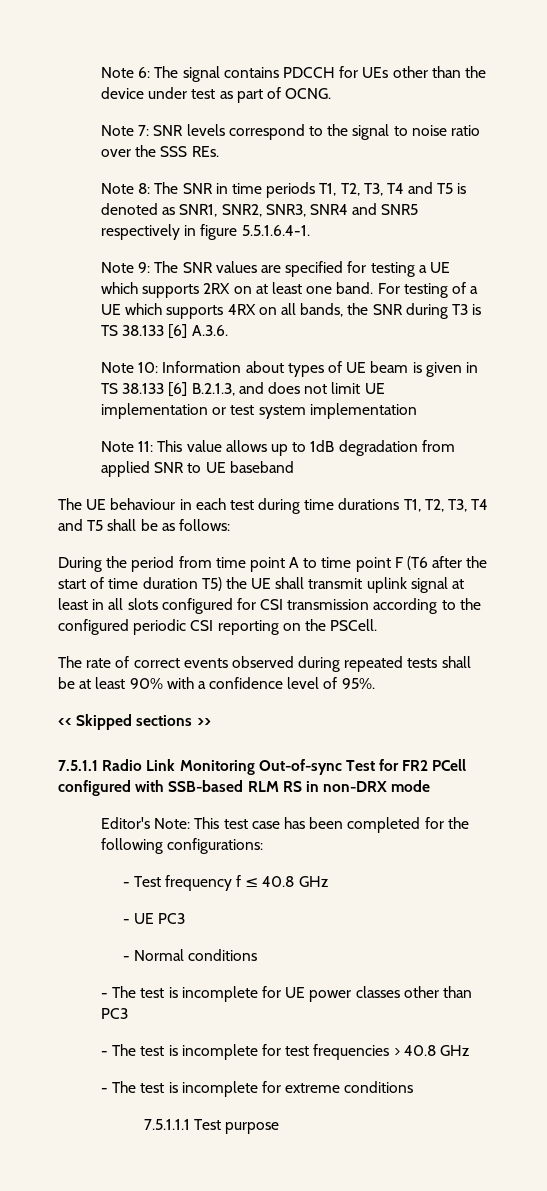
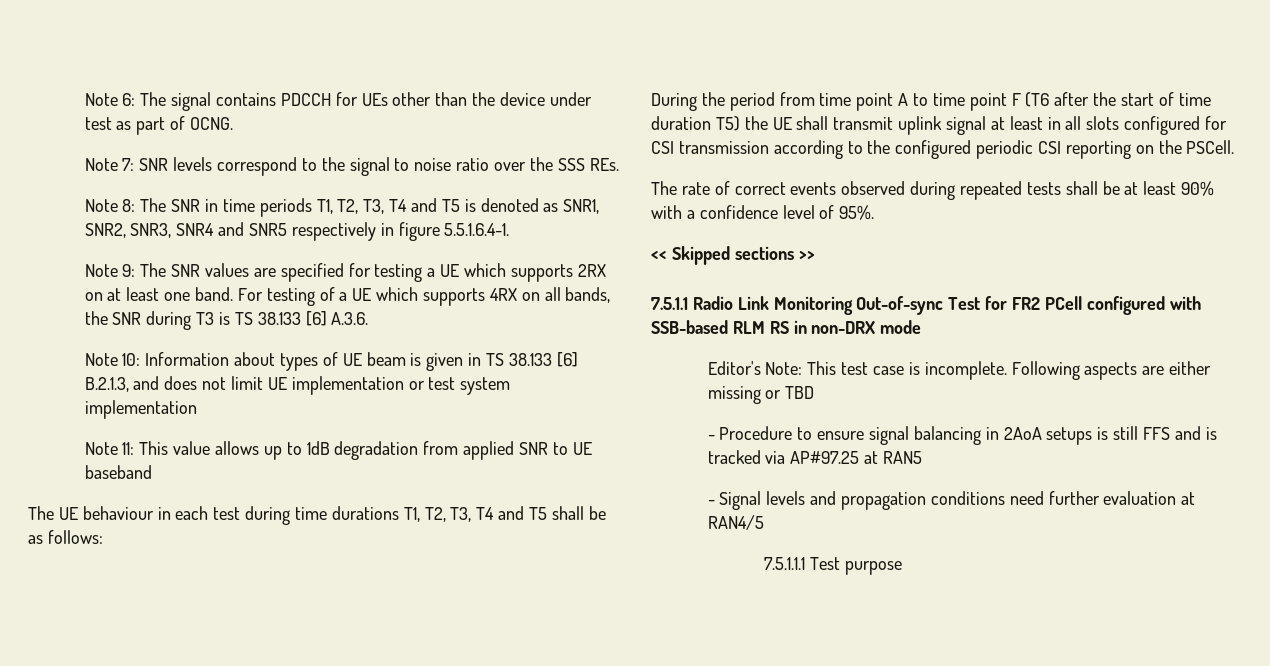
- Editor's Note: This test case has been completed for the following configurations:
- - Test frequency f ≤ 40.8 GHz
- - UE PC3
- - Normal conditions
- - The test is incomplete for UE power classes other than PC3
- - The test is incomplete for test frequencies > 40.8 GHz
- - The test is incomplete for extreme conditions
+ Editor's Note: This test case is incomplete. Following aspects are either missing or TBD
+ - Procedure to ensure signal balancing in 2AoA setups is still FFS and is tracked via AP#97.25 at RAN5
+ - Signal levels and propagation conditions need further evaluation at RAN4/5

